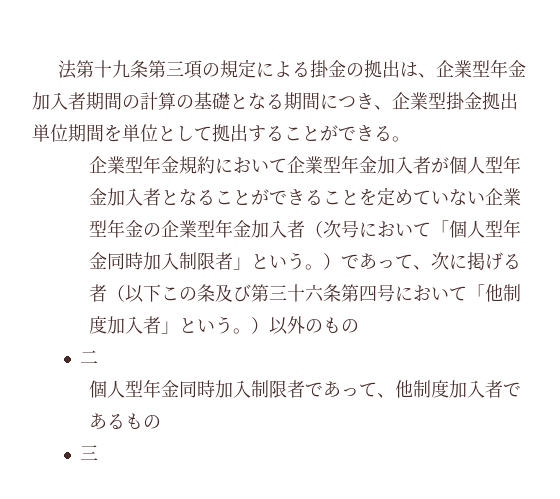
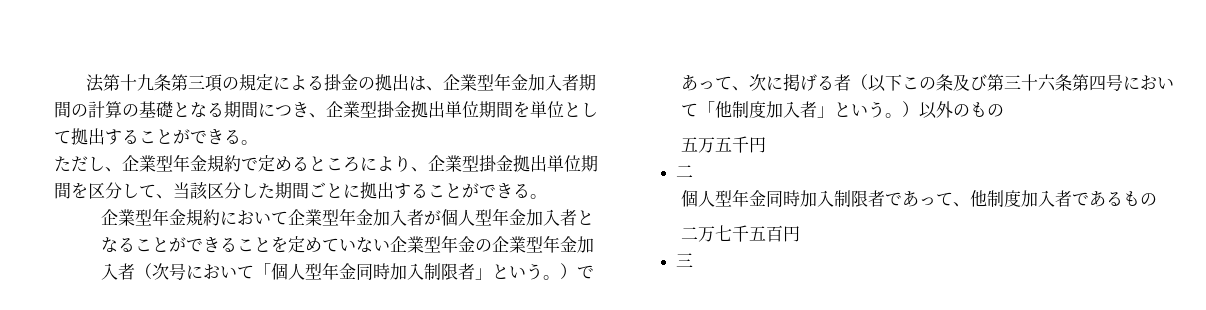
+ ただし、企業型年金規約で定めるところにより、企業型掛金拠出単位期間を区分して、当該区分した期間ごとに拠出することができる。
+ 五万五千円
+ 二万七千五百円

